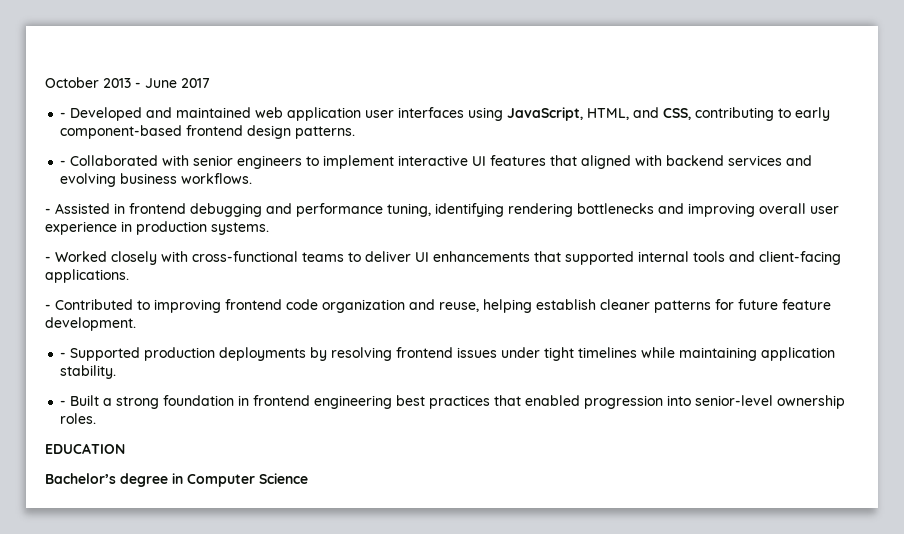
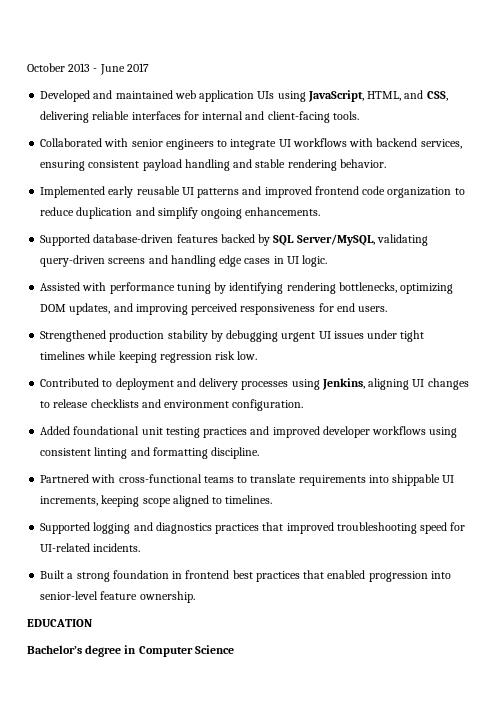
- - Developed and maintained web application user interfaces using JavaScript, HTML, and CSS, contributing to early component-based frontend design patterns.
- - Collaborated with senior engineers to implement interactive UI features that aligned with backend services and evolving business workflows.
- - Assisted in frontend debugging and performance tuning, identifying rendering bottlenecks and improving overall user experience in production systems.
- - Worked closely with cross-functional teams to deliver UI enhancements that supported internal tools and client-facing applications.
- - Contributed to improving frontend code organization and reuse, helping establish cleaner patterns for future feature development.
- - Supported production deployments by resolving frontend issues under tight timelines while maintaining application stability.
- - Built a strong foundation in frontend engineering best practices that enabled progression into senior-level ownership roles.
+ Developed and maintained web application UIs using JavaScript, HTML, and CSS, delivering reliable interfaces for internal and client-facing tools.
+ Collaborated with senior engineers to integrate UI workflows with backend services, ensuring consistent payload handling and stable rendering behavior.
+ Implemented early reusable UI patterns and improved frontend code organization to reduce duplication and simplify ongoing enhancements.
+ Supported database-driven features backed by SQL Server/MySQL, validating query-driven screens and handling edge cases in UI logic.
+ Assisted with performance tuning by identifying rendering bottlenecks, optimizing DOM updates, and improving perceived responsiveness for end users.
+ Strengthened production stability by debugging urgent UI issues under tight timelines while keeping regression risk low.
+ Contributed to deployment and delivery processes using Jenkins, aligning UI changes to release checklists and environment configuration.
+ Added foundational unit testing practices and improved developer workflows using consistent linting and formatting discipline.
+ Partnered with cross-functional teams to translate requirements into shippable UI increments, keeping scope aligned to timelines.
+ Supported logging and diagnostics practices that improved troubleshooting speed for UI-related incidents.
+ Built a strong foundation in frontend best practices that enabled progression into senior-level feature ownership.

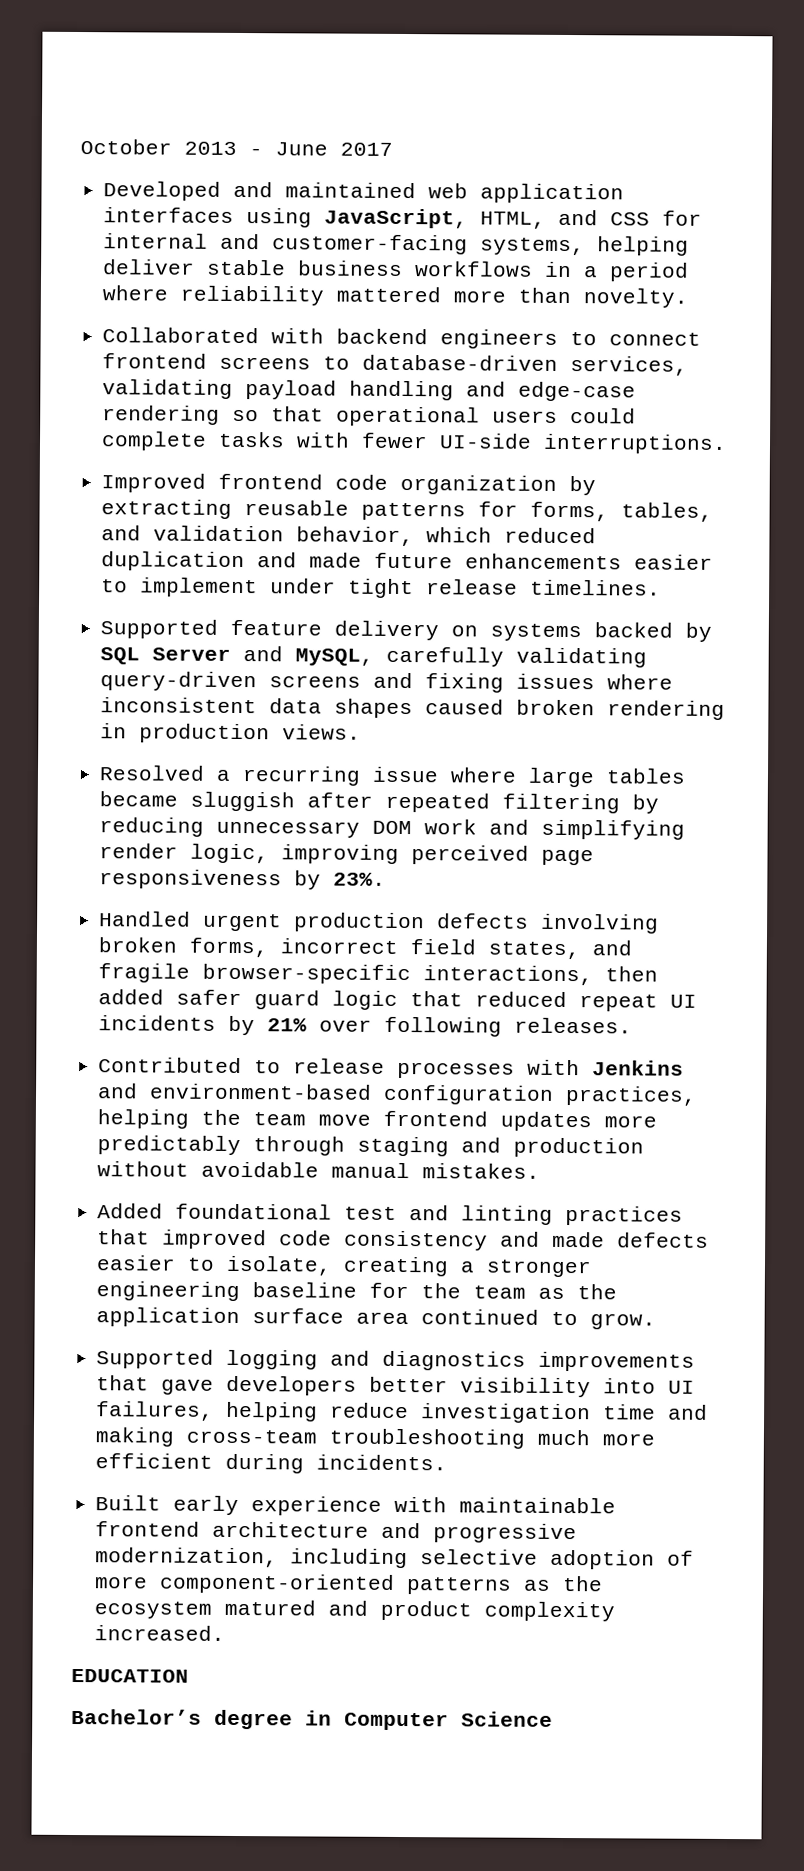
- Developed and maintained web application UIs using JavaScript, HTML, and CSS, delivering reliable interfaces for internal and client-facing tools.
+ Developed and maintained web application interfaces using JavaScript, HTML, and CSS for internal and customer-facing systems, helping deliver stable business workflows in a period where reliability mattered more than novelty.
- Collaborated with senior engineers to integrate UI workflows with backend services, ensuring consistent payload handling and stable rendering behavior.
- Implemented early reusable UI patterns and improved frontend code organization to reduce duplication and simplify ongoing enhancements.
- Supported database-driven features backed by SQL Server/MySQL, validating query-driven screens and handling edge cases in UI logic.
- Assisted with performance tuning by identifying rendering bottlenecks, optimizing DOM updates, and improving perceived responsiveness for end users.
- Strengthened production stability by debugging urgent UI issues under tight timelines while keeping regression risk low.
- Contributed to deployment and delivery processes using Jenkins, aligning UI changes to release checklists and environment configuration.
- Added foundational unit testing practices and improved developer workflows using consistent linting and formatting discipline.
- Partnered with cross-functional teams to translate requirements into shippable UI increments, keeping scope aligned to timelines.
- Supported logging and diagnostics practices that improved troubleshooting speed for UI-related incidents.
- Built a strong foundation in frontend best practices that enabled progression into senior-level feature ownership.
+ Collaborated with backend engineers to connect frontend screens to database-driven services, validating payload handling and edge-case rendering so that operational users could complete tasks with fewer UI-side interruptions.
+ Improved frontend code organization by extracting reusable patterns for forms, tables, and validation behavior, which reduced duplication and made future enhancements easier to implement under tight release timelines.
+ Supported feature delivery on systems backed by SQL Server and MySQL, carefully validating query-driven screens and fixing issues where inconsistent data shapes caused broken rendering in production views.
+ Resolved a recurring issue where large tables became sluggish after repeated filtering by reducing unnecessary DOM work and simplifying render logic, improving perceived page responsiveness by 23%.
+ Handled urgent production defects involving broken forms, incorrect field states, and fragile browser-specific interactions, then added safer guard logic that reduced repeat UI incidents by 21% over following releases.
+ Contributed to release processes with Jenkins and environment-based configuration practices, helping the team move frontend updates more predictably through staging and production without avoidable manual mistakes.
+ Added foundational test and linting practices that improved code consistency and made defects easier to isolate, creating a stronger engineering baseline for the team as the application surface area continued to grow.
+ Supported logging and diagnostics improvements that gave developers better visibility into UI failures, helping reduce investigation time and making cross-team troubleshooting much more efficient during incidents.
+ Built early experience with maintainable frontend architecture and progressive modernization, including selective adoption of more component-oriented patterns as the ecosystem matured and product complexity increased.

